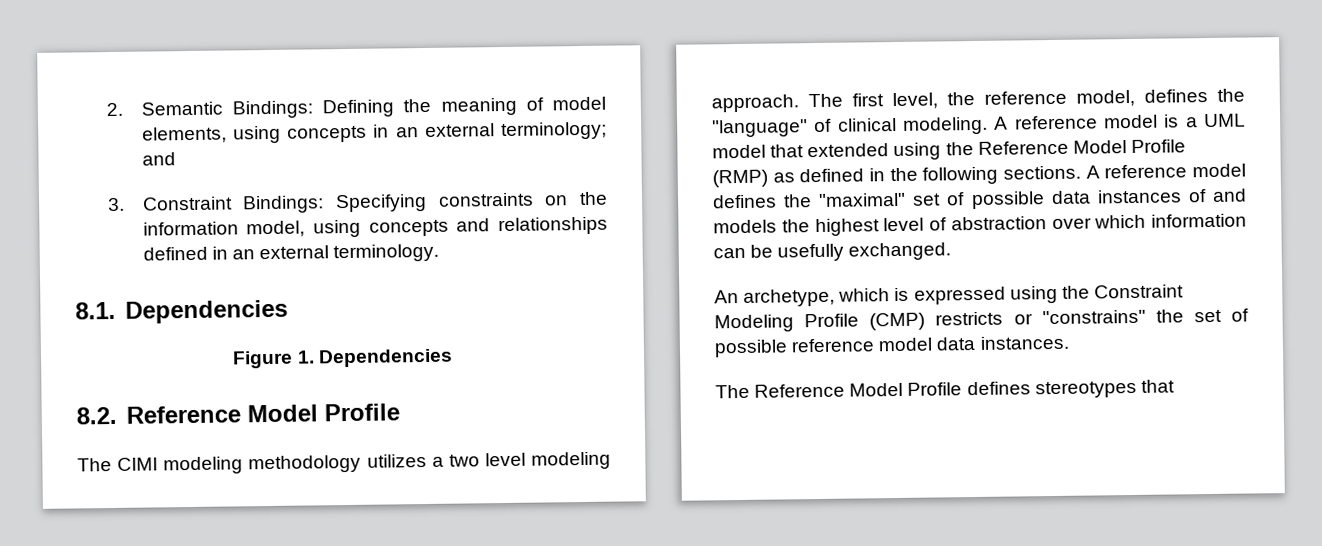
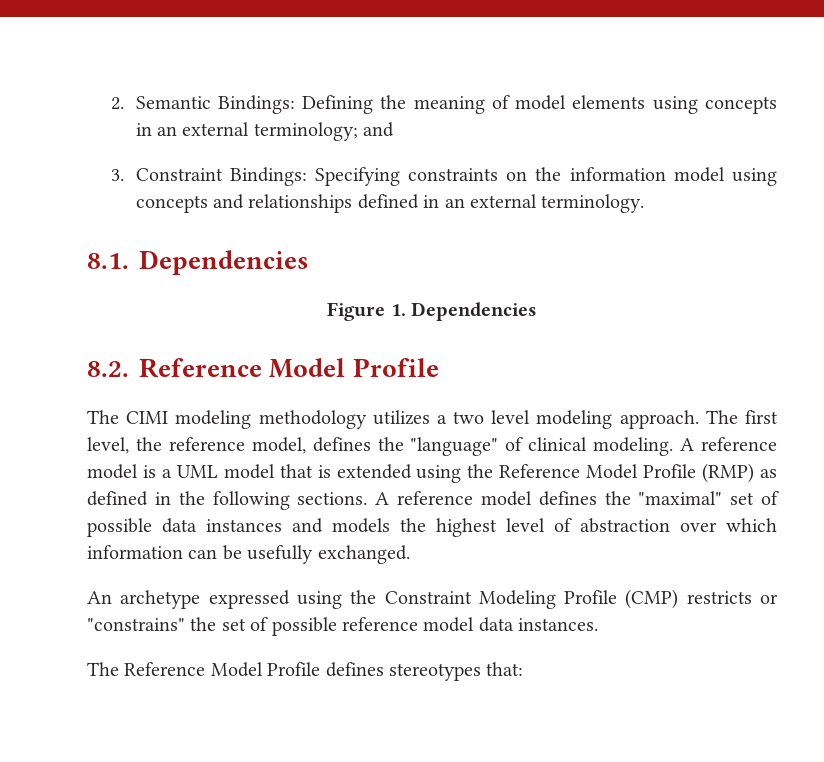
- 2. Semantic Bindings: Defining the meaning of model elements, using concepts in an external terminology; and
+ 2. Semantic Bindings: Defining the meaning of model elements using concepts in an external terminology; and
- 3. Constraint Bindings: Specifying constraints on the information model, using concepts and relationships defined in an external terminology.
+ 3. Constraint Bindings: Specifying constraints on the information model using concepts and relationships defined in an external terminology.
- A reference model is a UML model that extended using the Reference Model Profile (RMP) as defined in the following sections.
+ A reference model is a UML model that is extended using the Reference Model Profile (RMP) as defined in the following sections.
- A reference model defines the "maximal" set of possible data instances of and models the highest level of abstraction over which information can be usefully exchanged.
+ A reference model defines the "maximal" set of possible data instances and models the highest level of abstraction over which information can be usefully exchanged.
- An archetype, which is expressed using the Constraint Modeling Profile (CMP) restricts or "constrains" the set of possible reference model data instances.
+ An archetype expressed using the Constraint Modeling Profile (CMP) restricts or "constrains" the set of possible reference model data instances.
- The Reference Model Profile defines stereotypes that
+ The Reference Model Profile defines stereotypes that:

